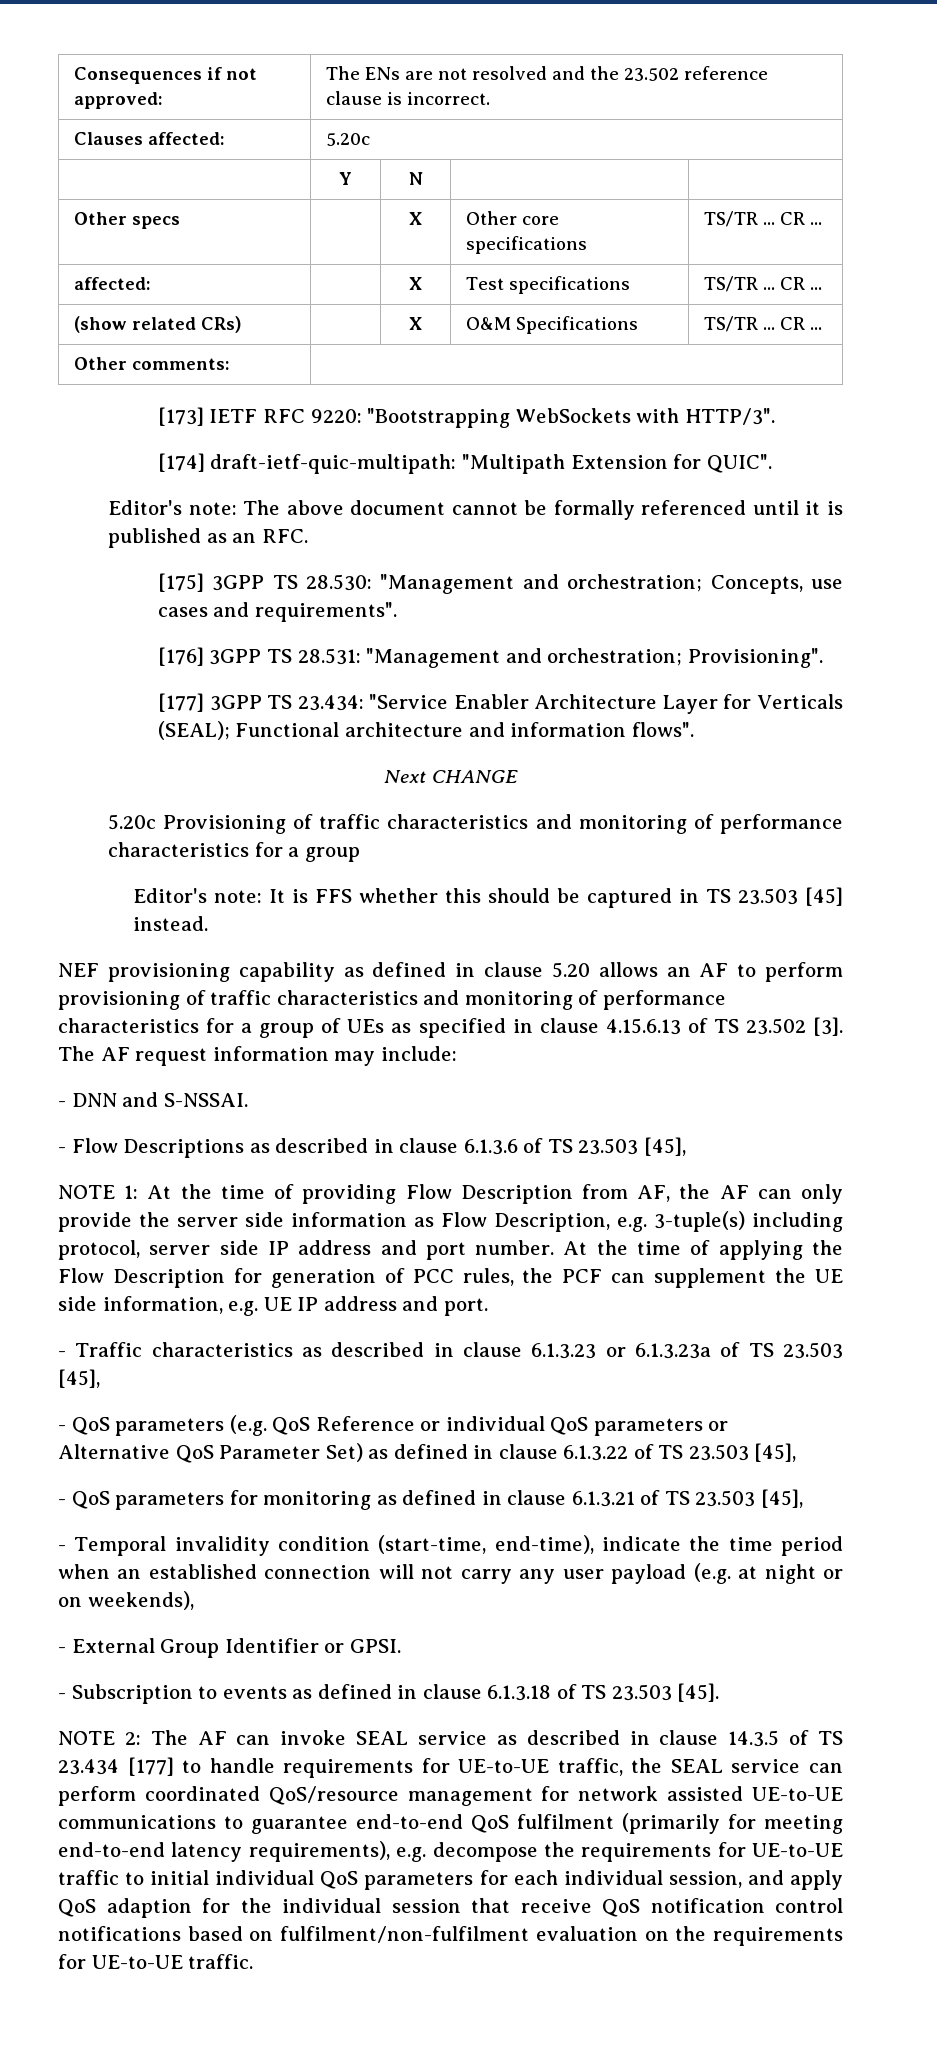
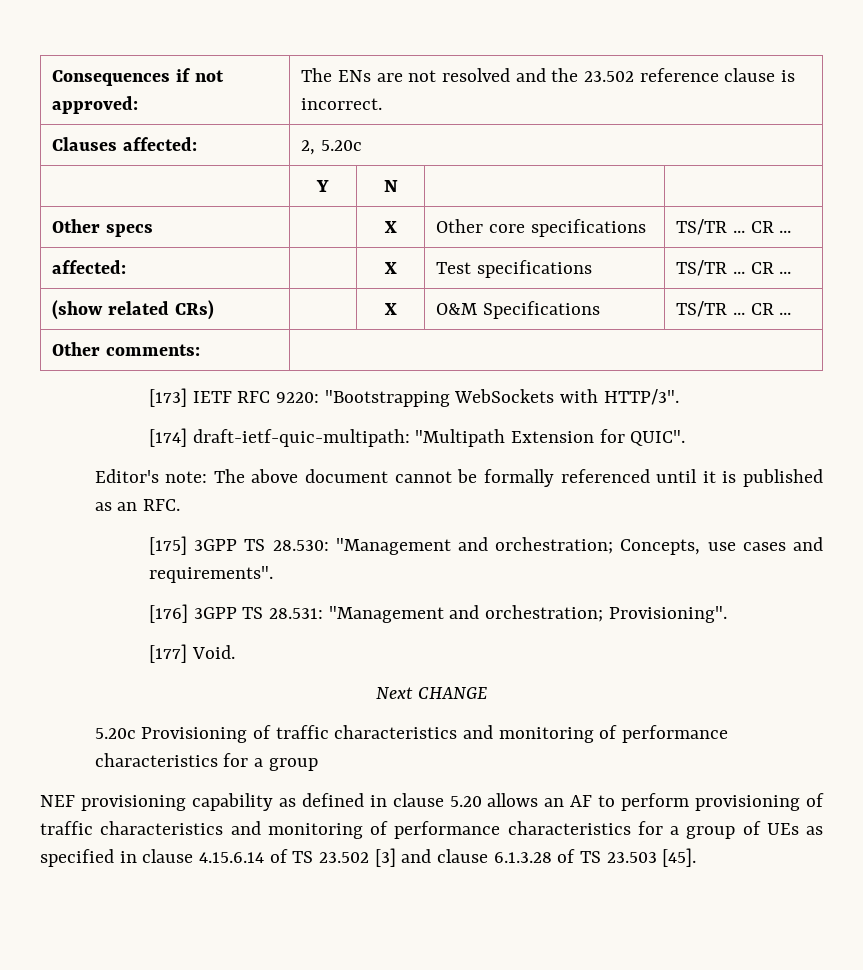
- Clauses affected: | 5.20c
+ Clauses affected: | 2, 5.20c
- [177] 3GPP TS 23.434: "Service Enabler Architecture Layer for Verticals (SEAL); Functional architecture and information flows".
+ [177] Void.
- Editor's note: It is FFS whether this should be captured in TS 23.503 [45] instead.
- NEF provisioning capability as defined in clause 5.20 allows an AF to perform provisioning of traffic characteristics and monitoring of performance characteristics for a group of UEs as specified in clause 4.15.6.13 of TS 23.502 [3]. The AF request information may include:
- - DNN and S-NSSAI.
- - Flow Descriptions as described in clause 6.1.3.6 of TS 23.503 [45],
- NOTE 1: At the time of providing Flow Description from AF, the AF can only provide the server side information as Flow Description, e.g. 3-tuple(s) including protocol, server side IP address and port number. At the time of applying the Flow Description for generation of PCC rules, the PCF can supplement the UE side information, e.g. UE IP address and port.
- - Traffic characteristics as described in clause 6.1.3.23 or 6.1.3.23a of TS 23.503 [45],
- - QoS parameters (e.g. QoS Reference or individual QoS parameters or Alternative QoS Parameter Set) as defined in clause 6.1.3.22 of TS 23.503 [45],
- - QoS parameters for monitoring as defined in clause 6.1.3.21 of TS 23.503 [45],
- - Temporal invalidity condition (start-time, end-time), indicate the time period when an established connection will not carry any user payload (e.g. at night or on weekends),
- - External Group Identifier or GPSI.
- - Subscription to events as defined in clause 6.1.3.18 of TS 23.503 [45].
- NOTE 2: The AF can invoke SEAL service as described in clause 14.3.5 of TS 23.434 [177] to handle requirements for UE-to-UE traffic, the SEAL service can perform coordinated QoS/resource management for network assisted UE-to-UE communications to guarantee end-to-end QoS fulfilment (primarily for meeting end-to-end latency requirements), e.g. decompose the requirements for UE-to-UE traffic to initial individual QoS parameters for each individual session, and apply QoS adaption for the individual session that receive QoS notification control notifications based on fulfilment/non-fulfilment evaluation on the requirements for UE-to-UE traffic.
+ NEF provisioning capability as defined in clause 5.20 allows an AF to perform provisioning of traffic characteristics and monitoring of performance characteristics for a group of UEs as specified in clause 4.15.6.14 of TS 23.502 [3] and clause 6.1.3.28 of TS 23.503 [45].

